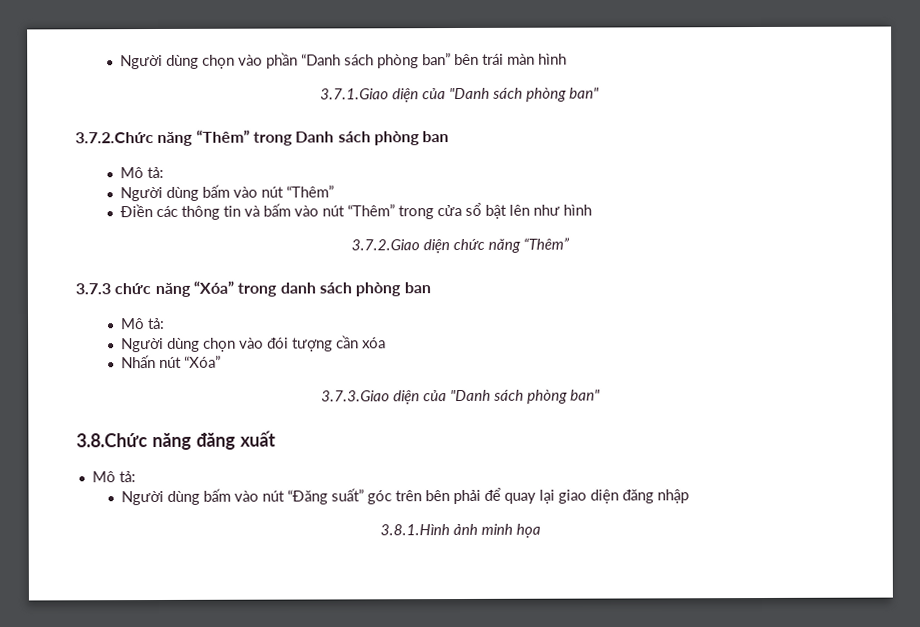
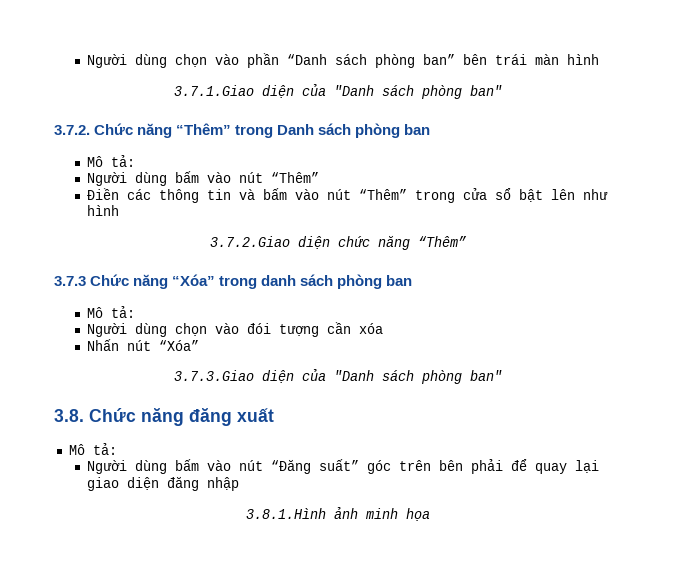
- 3.7.2.Chức năng “Thêm” trong Danh sách phòng ban
+ 3.7.2. Chức năng “Thêm” trong Danh sách phòng ban
- 3.7.3 chức năng “Xóa” trong danh sách phòng ban
+ 3.7.3 Chức năng “Xóa” trong danh sách phòng ban
- 3.8.Chức năng đăng xuất
+ 3.8. Chức năng đăng xuất

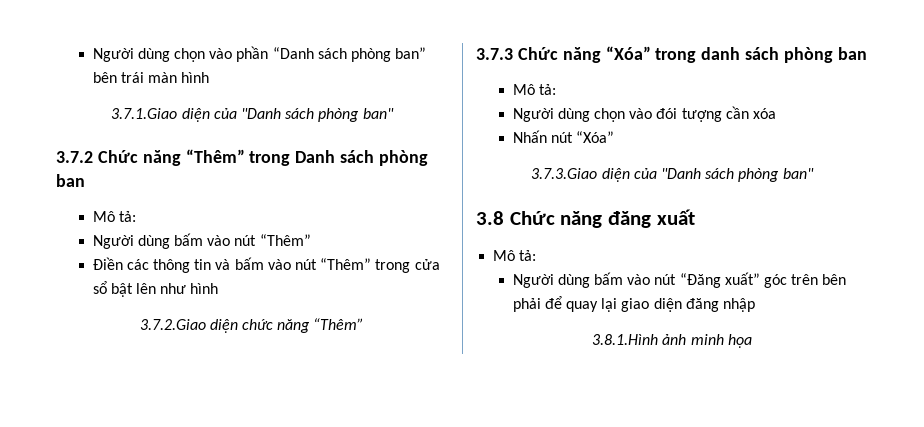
- 3.7.2. Chức năng “Thêm” trong Danh sách phòng ban
+ 3.7.2 Chức năng “Thêm” trong Danh sách phòng ban
- 3.8. Chức năng đăng xuất
+ 3.8 Chức năng đăng xuất
- Người dùng bấm vào nút “Đăng suất” góc trên bên phải để quay lại giao diện đăng nhập
+ Người dùng bấm vào nút “Đăng xuất” góc trên bên phải để quay lại giao diện đăng nhập

